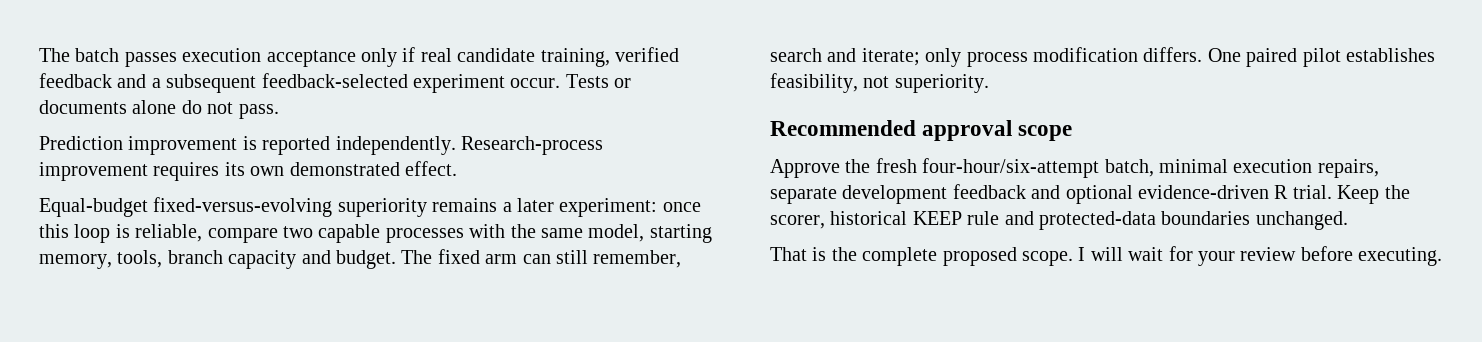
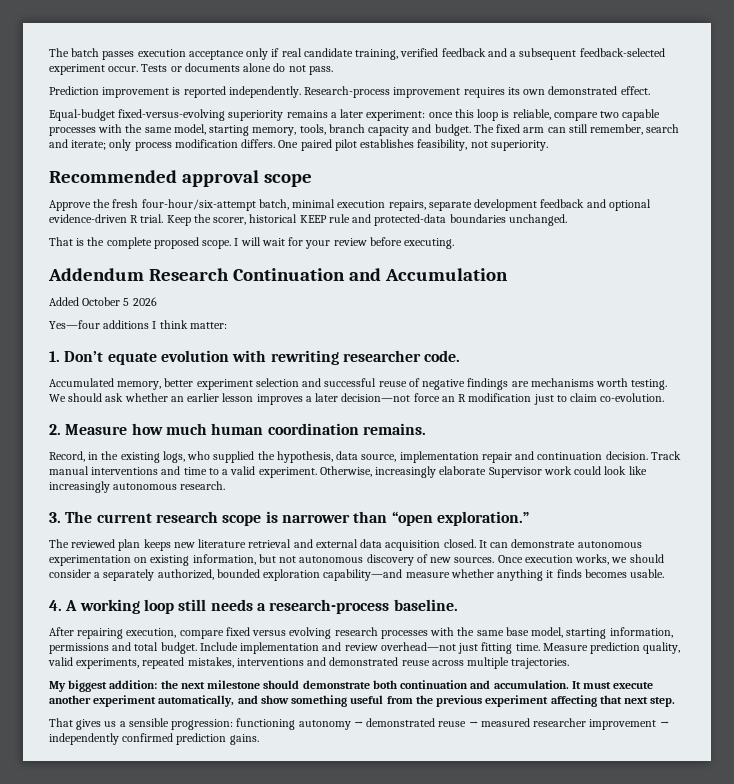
+ Addendum Research Continuation and Accumulation
+ Added October 5 2026
+ Yes—four additions I think matter:
+ 1. Don’t equate evolution with rewriting researcher code.
+ Accumulated memory, better experiment selection and successful reuse of negative findings are mechanisms worth testing. We should ask whether an earlier lesson improves a later decision—not force an R modification just to claim co-evolution.
+ 2. Measure how much human coordination remains.
+ Record, in the existing logs, who supplied the hypothesis, data source, implementation repair and continuation decision. Track manual interventions and time to a valid experiment. Otherwise, increasingly elaborate Supervisor work could look like increasingly autonomous research.
+ 3. The current research scope is narrower than “open exploration.”
+ The reviewed plan keeps new literature retrieval and external data acquisition closed. It can demonstrate autonomous experimentation on existing information, but not autonomous discovery of new sources. Once execution works, we should consider a separately authorized, bounded exploration capability—and measure whether anything it finds becomes usable.
+ 4. A working loop still needs a research-process baseline.
+ After repairing execution, compare fixed versus evolving research processes with the same base model, starting information, permissions and total budget. Include implementation and review overhead—not just fitting time. Measure prediction quality, valid experiments, repeated mistakes, interventions and demonstrated reuse across multiple trajectories.
+ My biggest addition: the next milestone should demonstrate both continuation and accumulation. It must execute another experiment automatically, and show something useful from the previous experiment affecting that next step.
+ That gives us a sensible progression: functioning autonomy → demonstrated reuse → measured researcher improvement → independently confirmed prediction gains.

